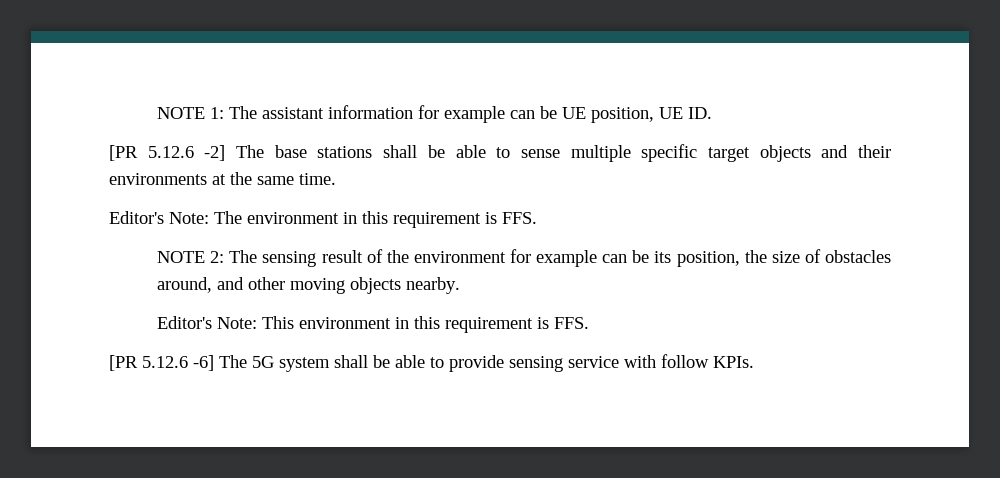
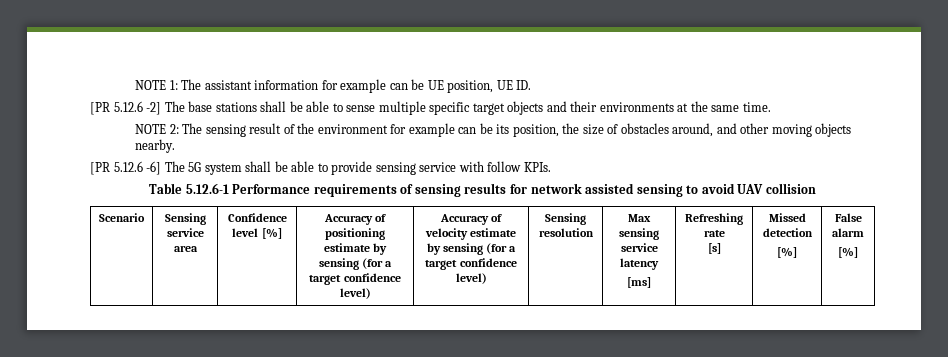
- Editor's Note: The environment in this requirement is FFS.
- Editor's Note: This environment in this requirement is FFS.
+ Table 5.12.6-1 Performance requirements of sensing results for network assisted sensing to avoid UAV collision
+ Scenario | Sensing service area | Confidence level [%] | Accuracy of positioning estimate by sensing (for a target confidence level) | Accuracy of velocity estimate by sensing (for a target confidence level) | Sensing resolution | Max sensing service latency
+ [ms] | Refreshing rate
+ [s] | Missed detection
+ [%] | False alarm
+ [%]

